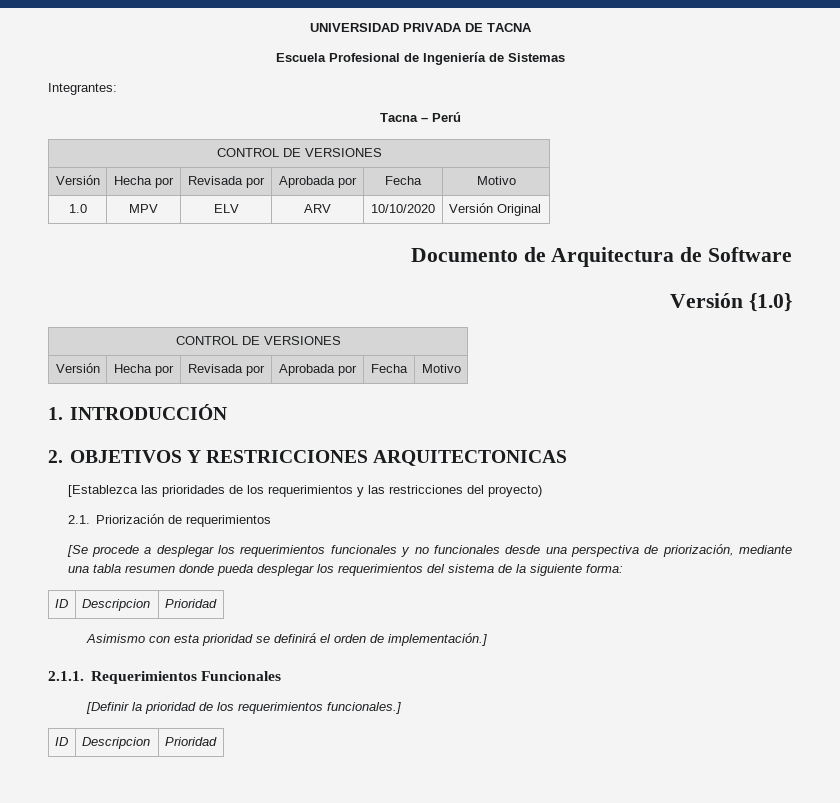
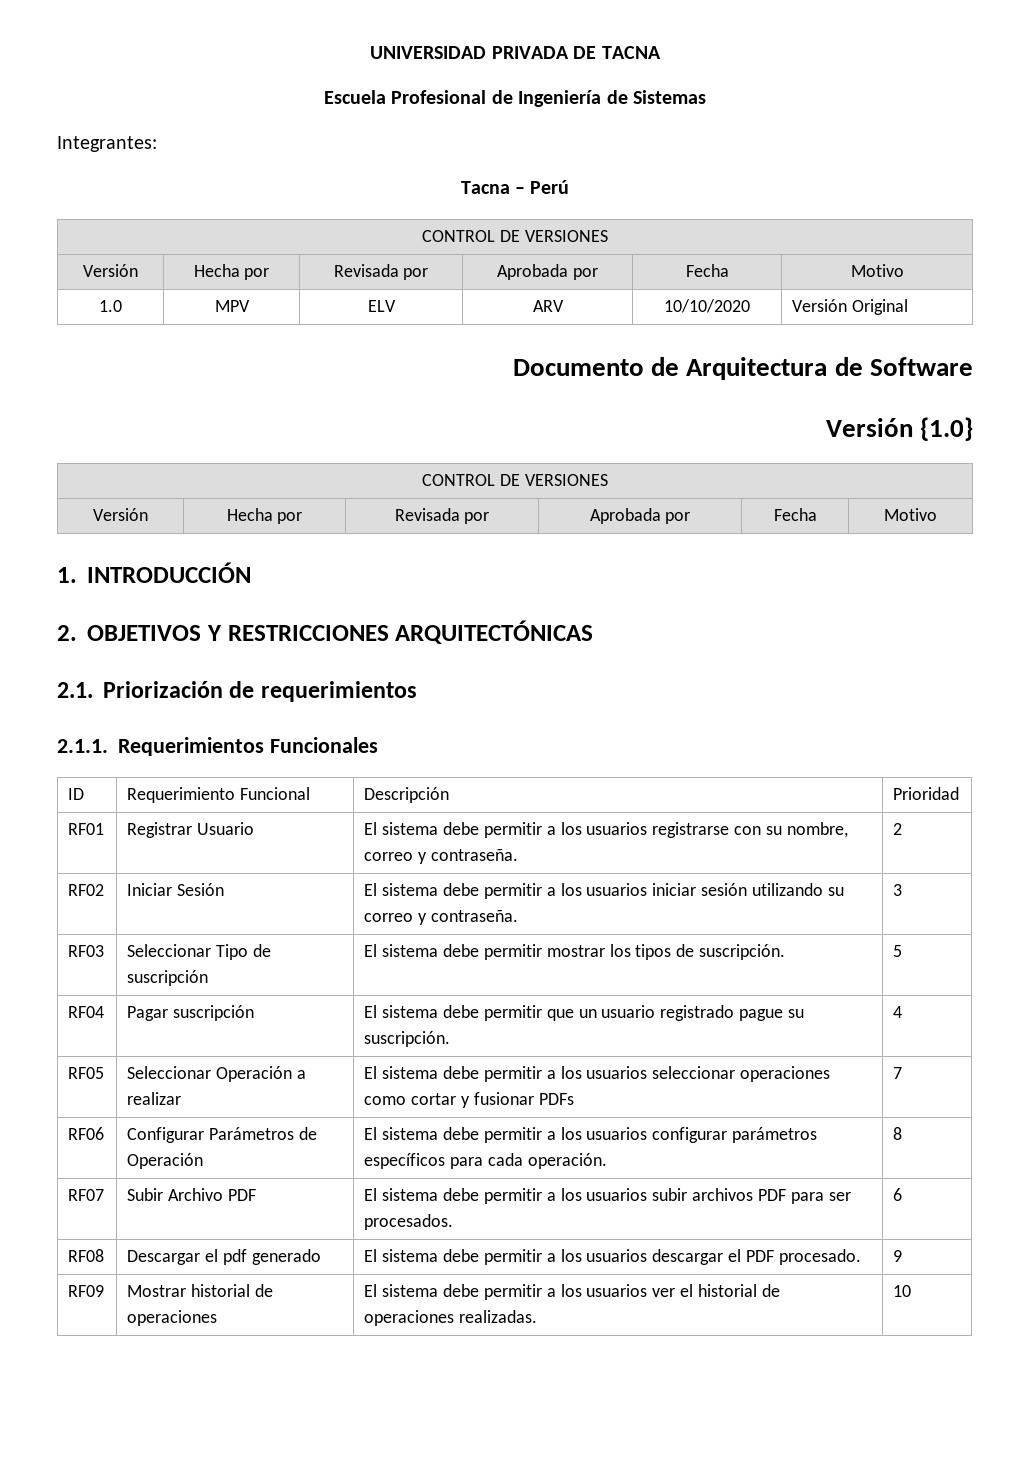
- 2. OBJETIVOS Y RESTRICCIONES ARQUITECTONICAS
- [Establezca las prioridades de los requerimientos y las restricciones del proyecto)
+ 2. OBJETIVOS Y RESTRICCIONES ARQUITECTÓNICAS
  2.1. Priorización de requerimientos
- [Se procede a desplegar los requerimientos funcionales y no funcionales desde una perspectiva de priorización, mediante una tabla resumen donde pueda desplegar los requerimientos del sistema de la siguiente forma:
- ID | Descripcion | Prioridad
- Asimismo con esta prioridad se definirá el orden de implementación.]
  2.1.1. Requerimientos Funcionales
- [Definir la prioridad de los requerimientos funcionales.]
- ID | Descripcion | Prioridad
+ ID | Requerimiento Funcional | Descripción | Prioridad
+ RF01 | Registrar Usuario | El sistema debe permitir a los usuarios registrarse con su nombre, correo y contraseña. | 2
+ RF02 | Iniciar Sesión | El sistema debe permitir a los usuarios iniciar sesión utilizando su correo y contraseña. | 3
+ RF03 | Seleccionar Tipo de suscripción | El sistema debe permitir mostrar los tipos de suscripción. | 5
+ RF04 | Pagar suscripción | El sistema debe permitir que un usuario registrado pague su suscripción. | 4
+ RF05 | Seleccionar Operación a realizar | El sistema debe permitir a los usuarios seleccionar operaciones como cortar y fusionar PDFs | 7
+ RF06 | Configurar Parámetros de Operación | El sistema debe permitir a los usuarios configurar parámetros específicos para cada operación. | 8
+ RF07 | Subir Archivo PDF | El sistema debe permitir a los usuarios subir archivos PDF para ser procesados. | 6
+ RF08 | Descargar el pdf generado | El sistema debe permitir a los usuarios descargar el PDF procesado. | 9
+ RF09 | Mostrar historial de operaciones | El sistema debe permitir a los usuarios ver el historial de operaciones realizadas. | 10

